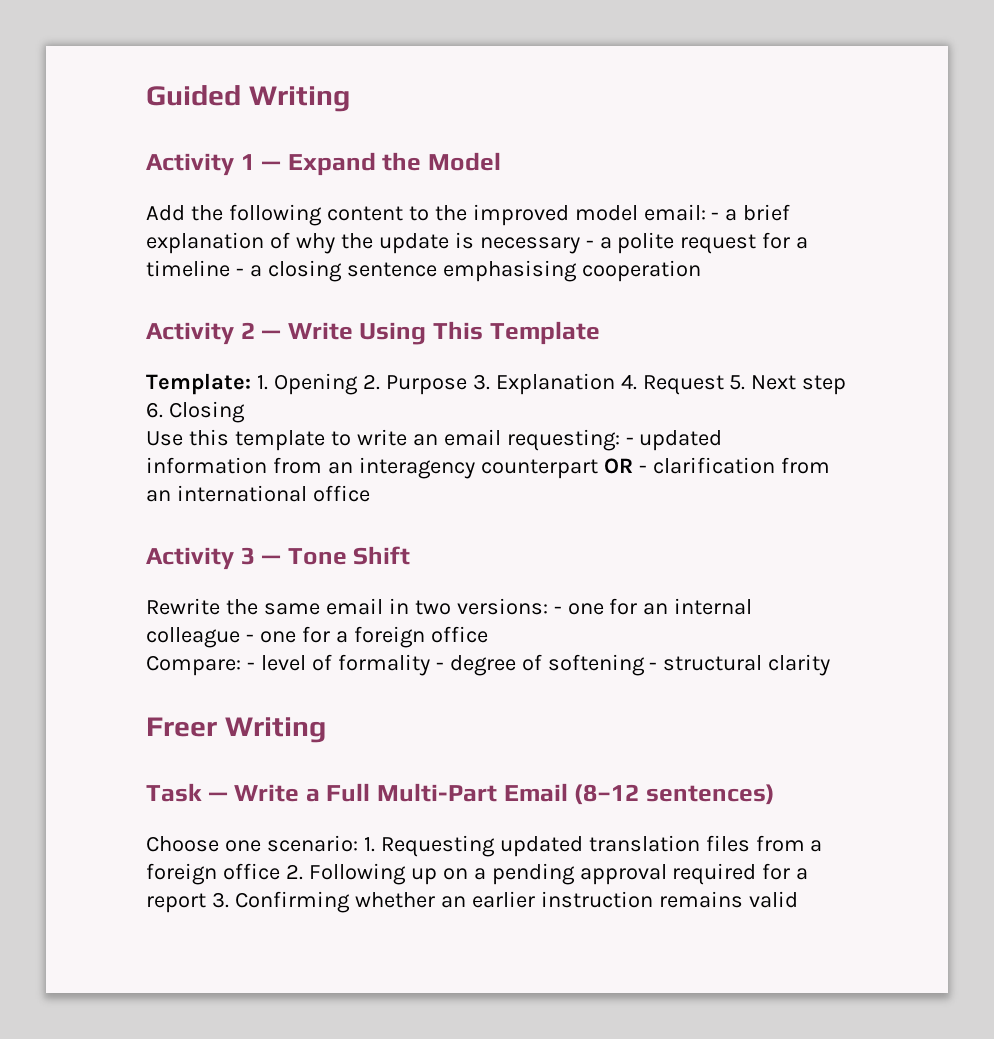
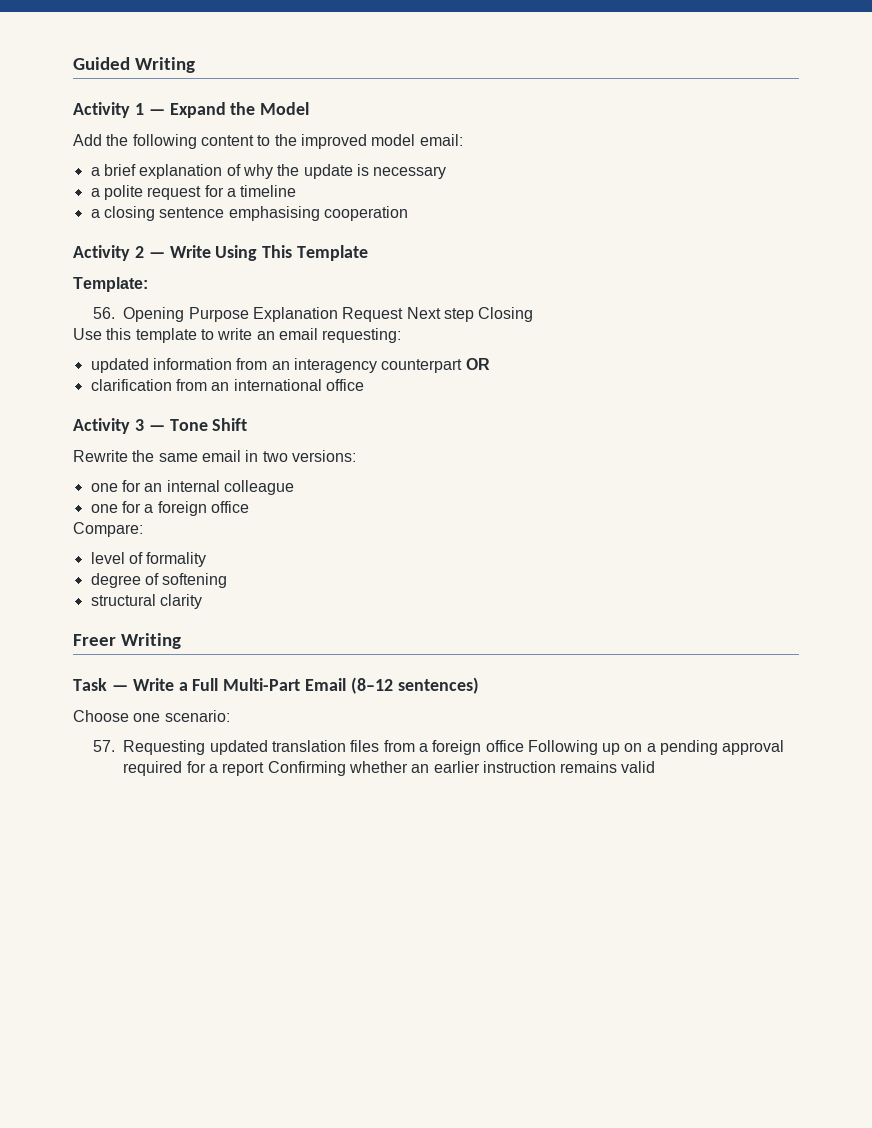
- Add the following content to the improved model email: - a brief explanation of why the update is necessary - a polite request for a timeline - a closing sentence emphasising cooperation
+ Add the following content to the improved model email:
+ a brief explanation of why the update is necessary
+ a polite request for a timeline
+ a closing sentence emphasising cooperation
- Template: 1. Opening 2. Purpose 3. Explanation 4. Request 5. Next step 6. Closing
+ Template:
+ 56. Opening Purpose Explanation Request Next step Closing
- Use this template to write an email requesting: - updated information from an interagency counterpart OR - clarification from an international office
+ Use this template to write an email requesting:
+ updated information from an interagency counterpart OR
+ clarification from an international office
- Rewrite the same email in two versions: - one for an internal colleague - one for a foreign office
+ Rewrite the same email in two versions:
+ one for an internal colleague
+ one for a foreign office
- Compare: - level of formality - degree of softening - structural clarity
+ Compare:
+ level of formality
+ degree of softening
+ structural clarity
- Choose one scenario: 1. Requesting updated translation files from a foreign office 2. Following up on a pending approval required for a report 3. Confirming whether an earlier instruction remains valid
+ Choose one scenario:
+ 57. Requesting updated translation files from a foreign office Following up on a pending approval required for a report Confirming whether an earlier instruction remains valid

